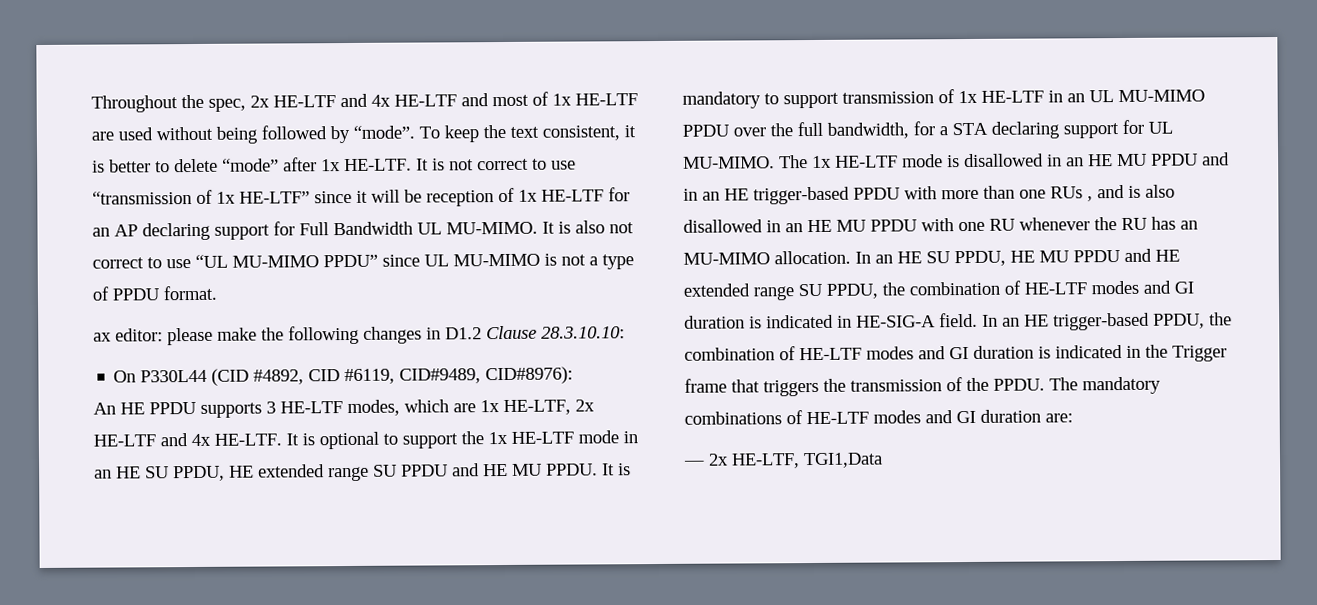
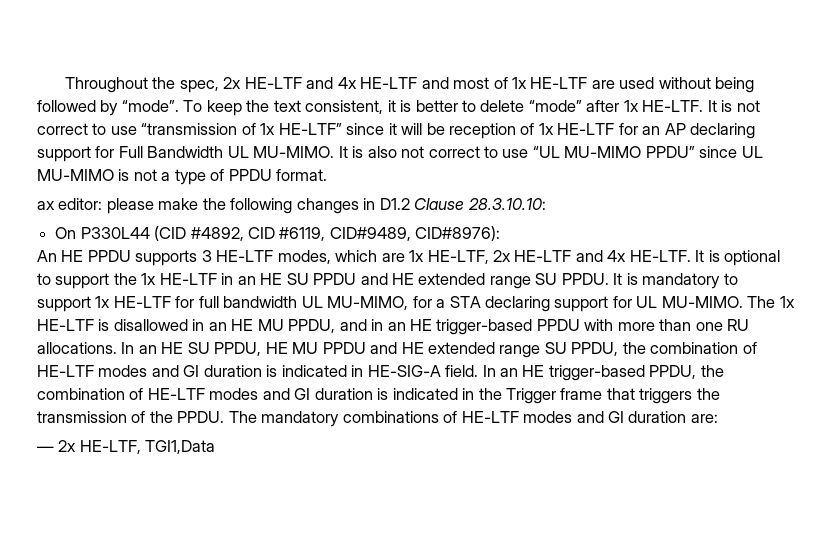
- It is optional to support the 1x HE-LTF mode in an HE SU PPDU, HE extended range SU PPDU and HE MU PPDU.
+ It is optional to support the 1x HE-LTF in an HE SU PPDU and HE extended range SU PPDU.
- It is mandatory to support transmission of 1x HE-LTF in an UL MU-MIMO PPDU over the full bandwidth, for a STA declaring support for UL MU-MIMO.
+ It is mandatory to support 1x HE-LTF for full bandwidth UL MU-MIMO, for a STA declaring support for UL MU-MIMO.
- The 1x HE-LTF mode is disallowed in an HE MU PPDU and in an HE trigger-based PPDU with more than one RUs , and is also disallowed in an HE MU PPDU with one RU whenever the RU has an MU-MIMO allocation.
+ The 1x HE-LTF is disallowed in an HE MU PPDU, and in an HE trigger-based PPDU with more than one RU allocations.

